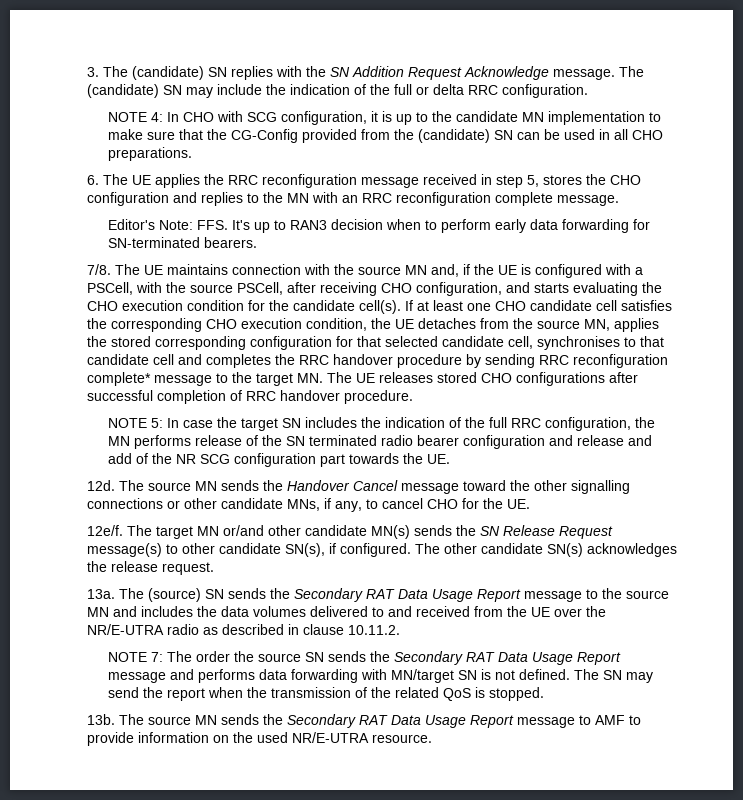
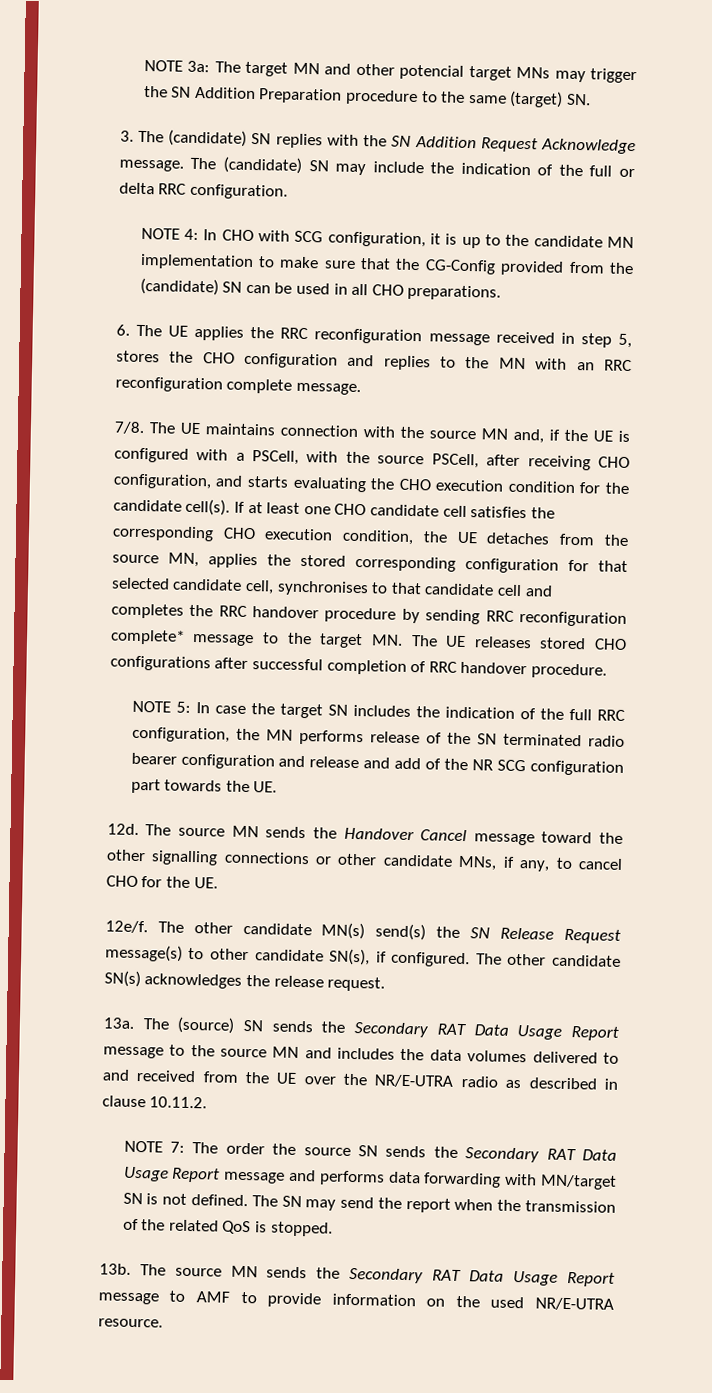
+ NOTE 3a: The target MN and other potencial target MNs may trigger the SN Addition Preparation procedure to the same (target) SN.
- Editor's Note: FFS. It's up to RAN3 decision when to perform early data forwarding for SN-terminated bearers.
- The target MN or/and other candidate MN(s) sends the SN Release Request message(s) to other candidate SN(s), if configured.
+ The other candidate MN(s) send(s) the SN Release Request message(s) to other candidate SN(s), if configured.

